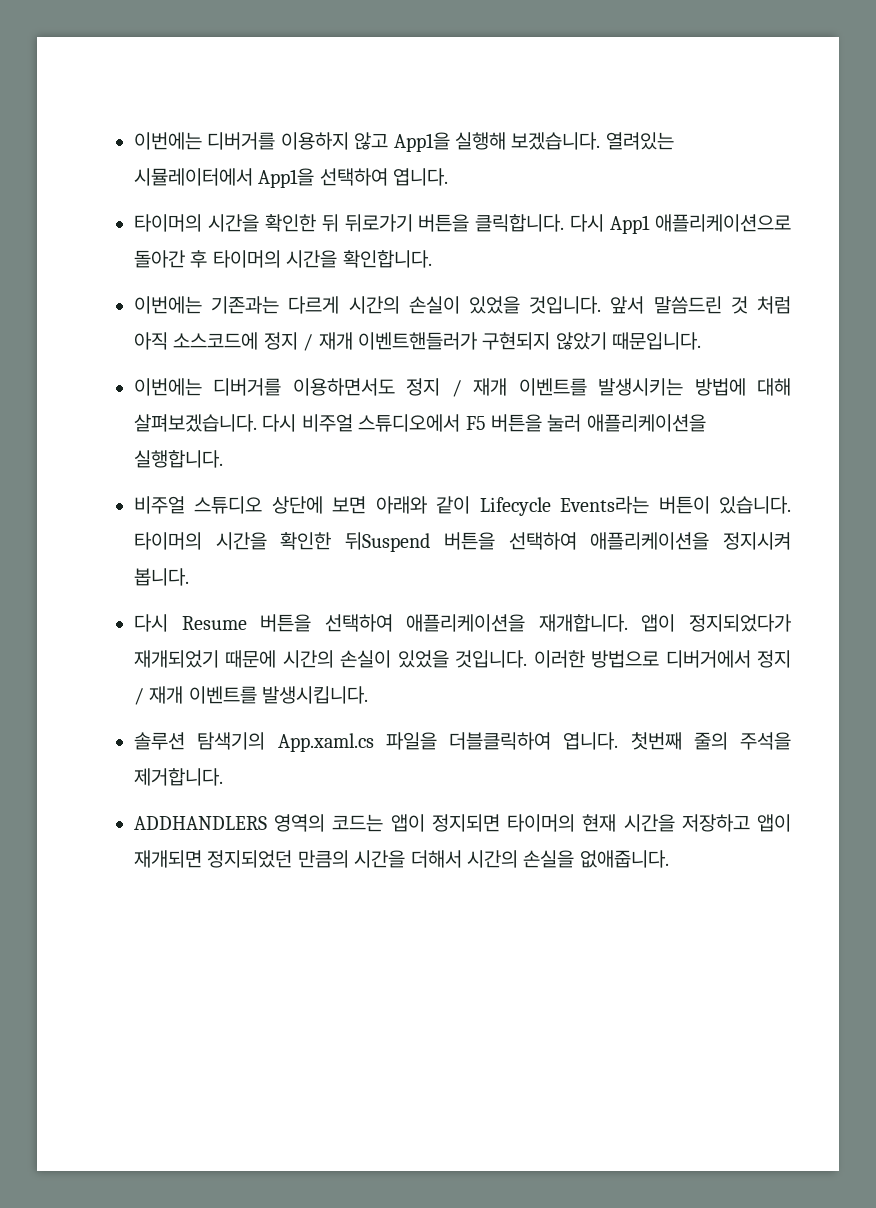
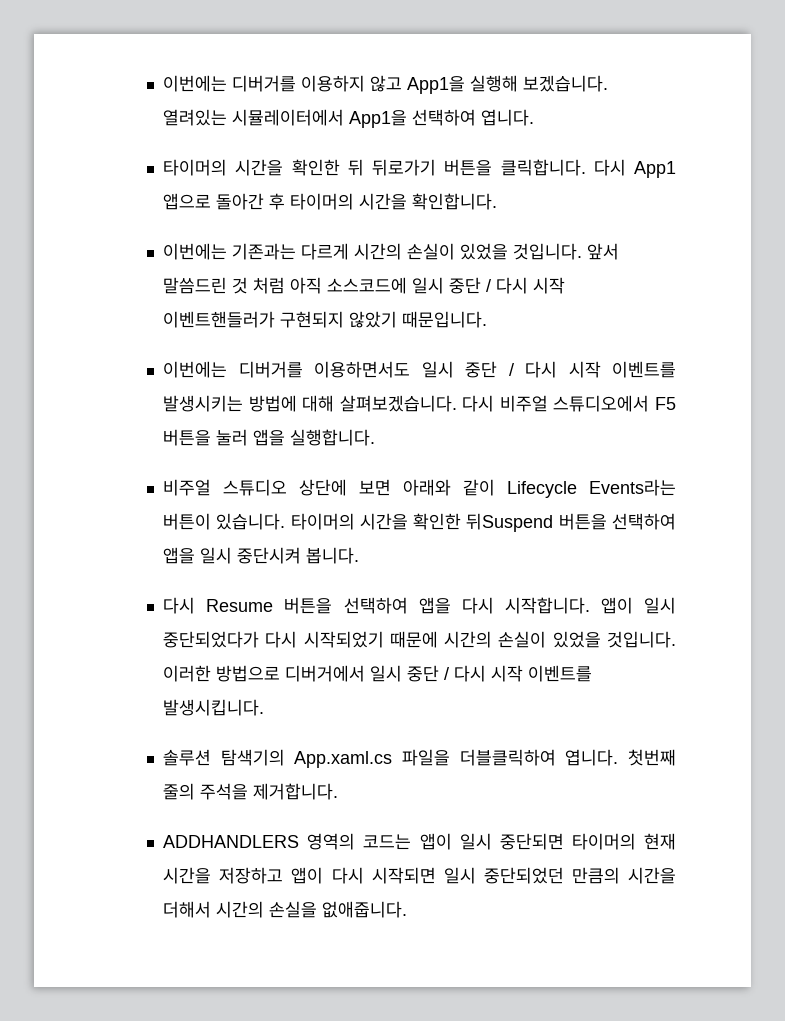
- 다시 App1 애플리케이션으로 돌아간 후 타이머의 시간을 확인합니다.
+ 다시 App1 앱으로 돌아간 후 타이머의 시간을 확인합니다.
- 앞서 말씀드린 것 처럼 아직 소스코드에 정지 / 재개 이벤트핸들러가 구현되지 않았기 때문입니다.
+ 앞서 말씀드린 것 처럼 아직 소스코드에 일시 중단 / 다시 시작 이벤트핸들러가 구현되지 않았기 때문입니다.
- 이번에는 디버거를 이용하면서도 정지 / 재개 이벤트를 발생시키는 방법에 대해 살펴보겠습니다.
+ 이번에는 디버거를 이용하면서도 일시 중단 / 다시 시작 이벤트를 발생시키는 방법에 대해 살펴보겠습니다.
- 다시 비주얼 스튜디오에서 F5 버튼을 눌러 애플리케이션을 실행합니다.
+ 다시 비주얼 스튜디오에서 F5 버튼을 눌러 앱을 실행합니다.
- 타이머의 시간을 확인한 뒤Suspend 버튼을 선택하여 애플리케이션을 정지시켜 봅니다.
+ 타이머의 시간을 확인한 뒤Suspend 버튼을 선택하여 앱을 일시 중단시켜 봅니다.
- 다시 Resume 버튼을 선택하여 애플리케이션을 재개합니다. 앱이 정지되었다가 재개되었기 때문에 시간의 손실이 있었을 것입니다.
+ 다시 Resume 버튼을 선택하여 앱을 다시 시작합니다. 앱이 일시 중단되었다가 다시 시작되었기 때문에 시간의 손실이 있었을 것입니다.
- 이러한 방법으로 디버거에서 정지 / 재개 이벤트를 발생시킵니다.
+ 이러한 방법으로 디버거에서 일시 중단 / 다시 시작 이벤트를 발생시킵니다.
- ADDHANDLERS 영역의 코드는 앱이 정지되면 타이머의 현재 시간을 저장하고 앱이 재개되면 정지되었던 만큼의 시간을 더해서 시간의 손실을 없애줍니다.
+ ADDHANDLERS 영역의 코드는 앱이 일시 중단되면 타이머의 현재 시간을 저장하고 앱이 다시 시작되면 일시 중단되었던 만큼의 시간을 더해서 시간의 손실을 없애줍니다.

